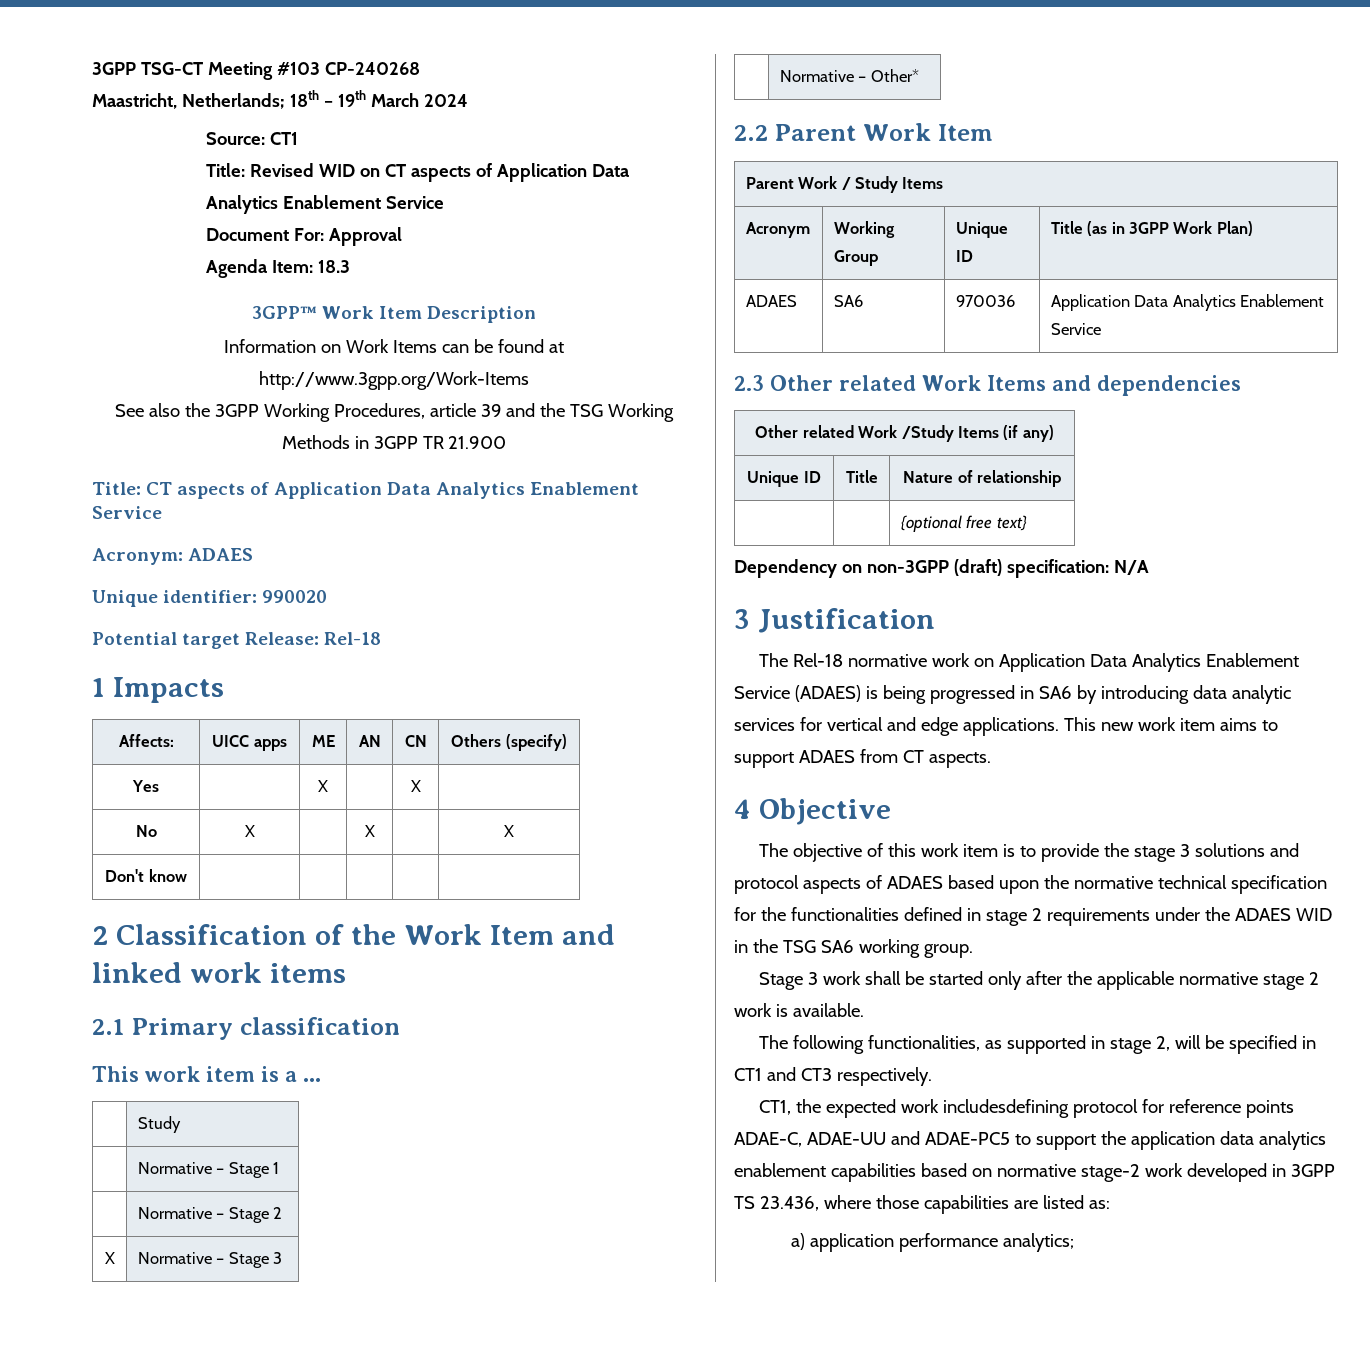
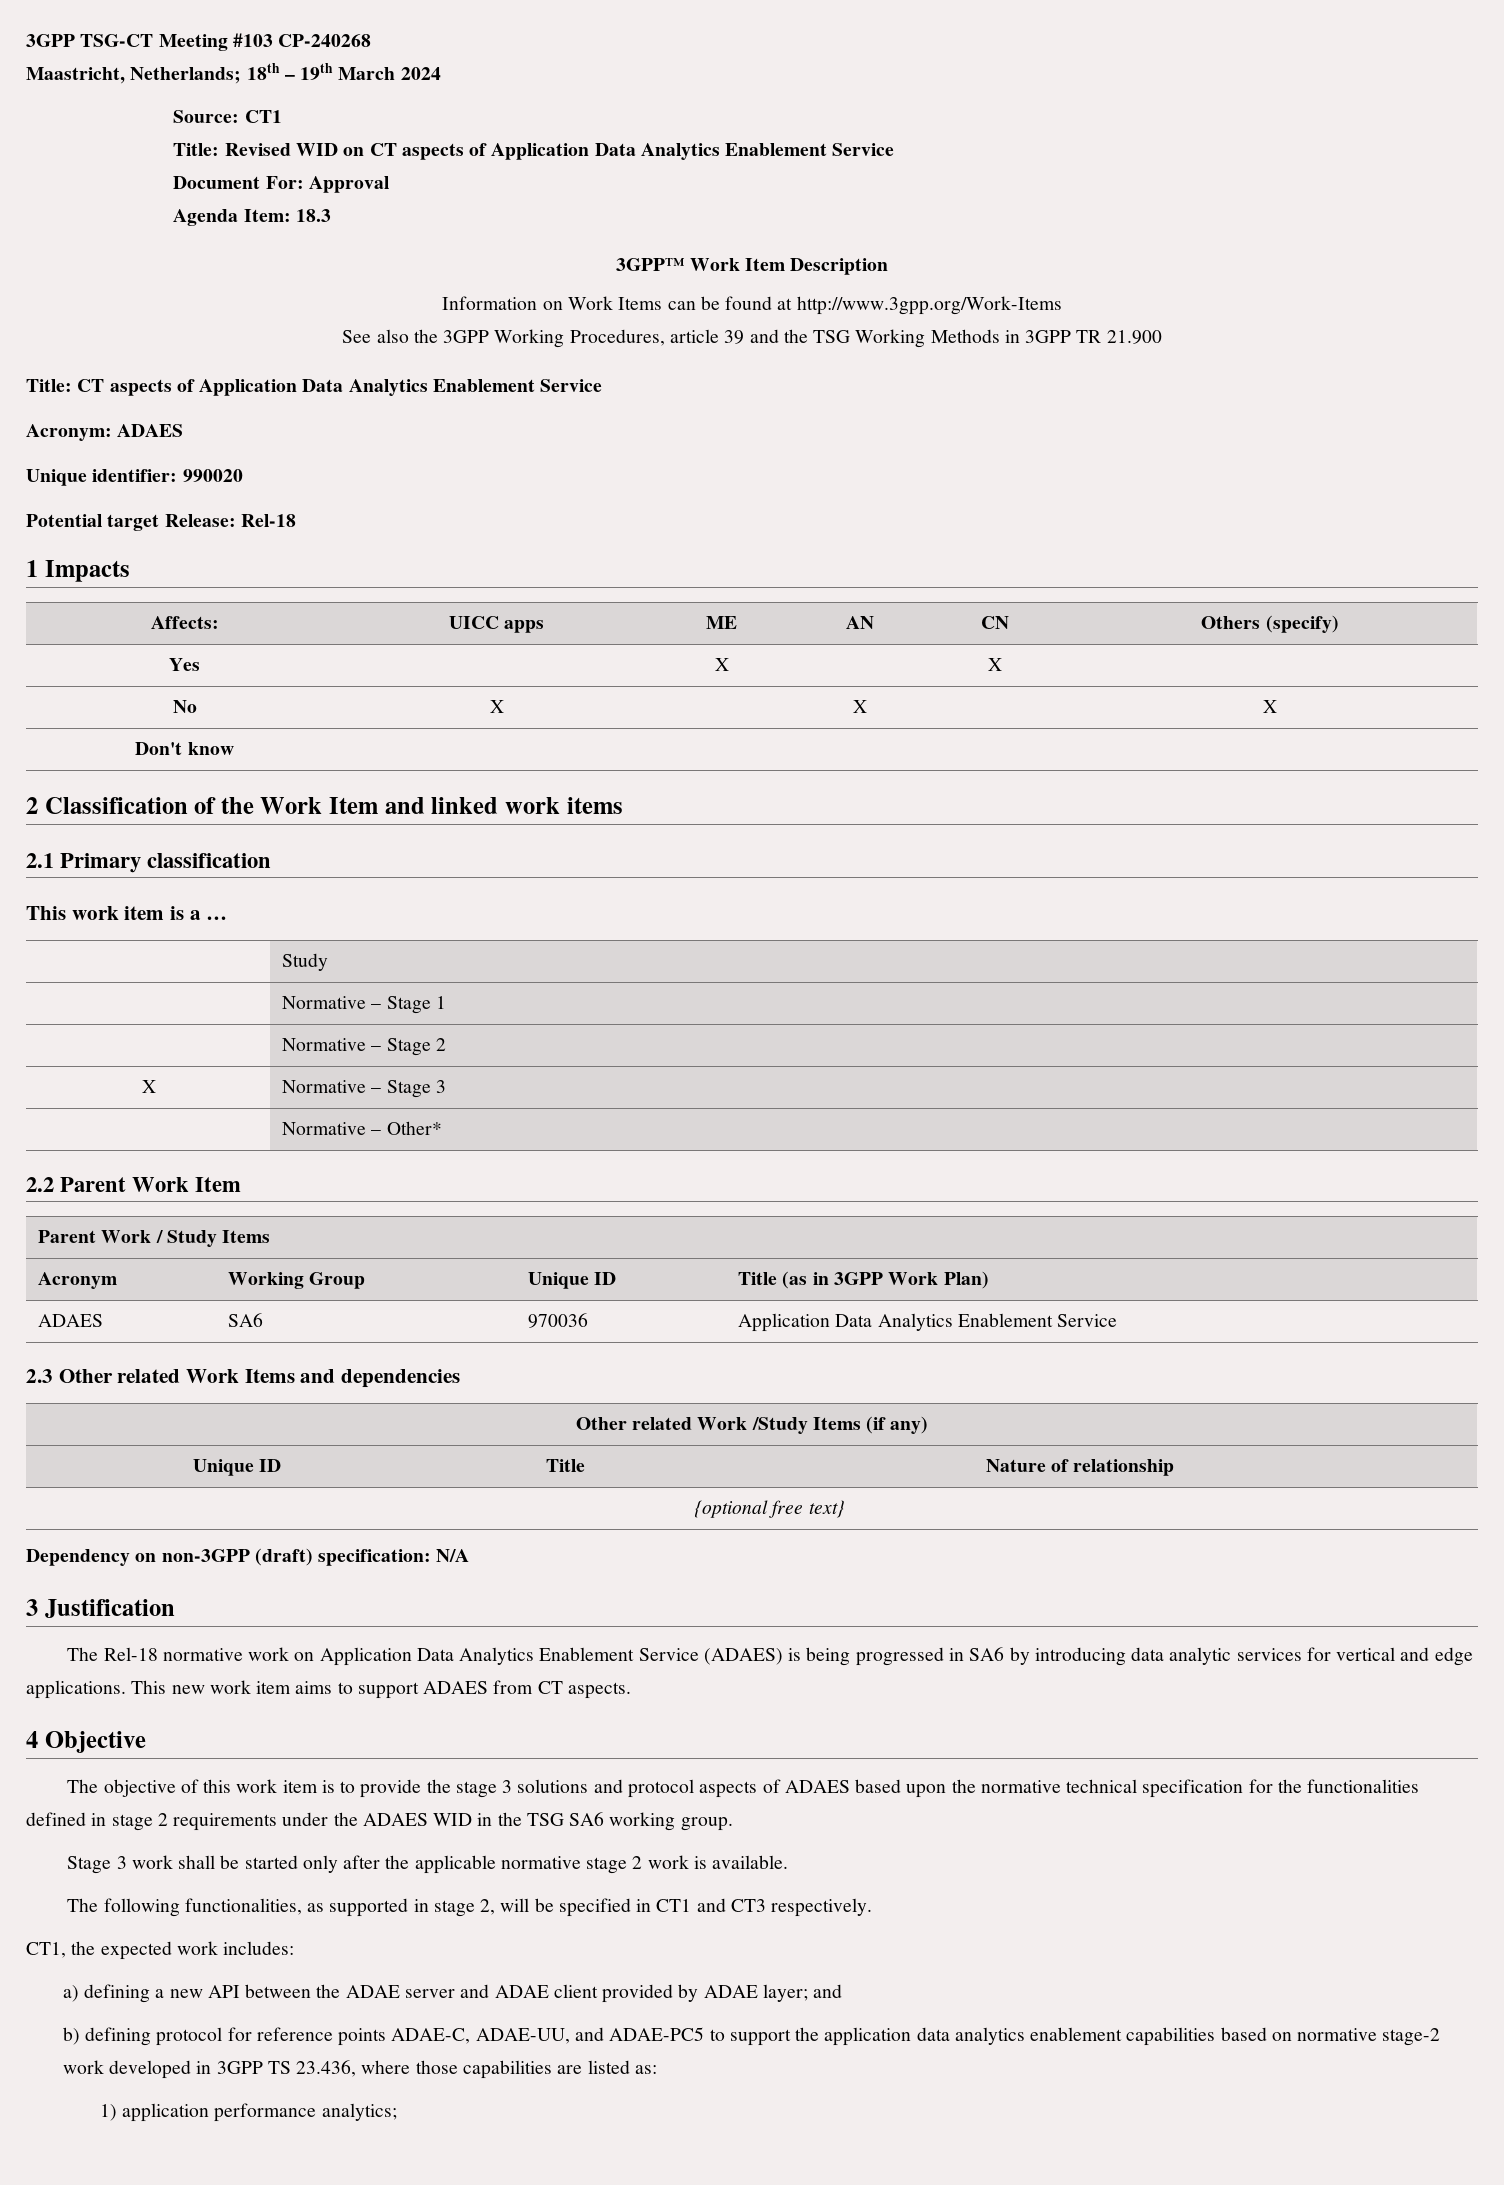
- CT1, the expected work includesdefining protocol for reference points ADAE-C, ADAE-UU and ADAE-PC5 to support the application data analytics enablement capabilities based on normative stage-2 work developed in 3GPP TS 23.436, where those capabilities are listed as:
+ CT1, the expected work includes:
+ a) defining a new API between the ADAE server and ADAE client provided by ADAE layer; and
+ b) defining protocol for reference points ADAE-C, ADAE-UU, and ADAE-PC5 to support the application data analytics enablement capabilities based on normative stage-2 work developed in 3GPP TS 23.436, where those capabilities are listed as:
- a) application performance analytics;
+ 1) application performance analytics;

